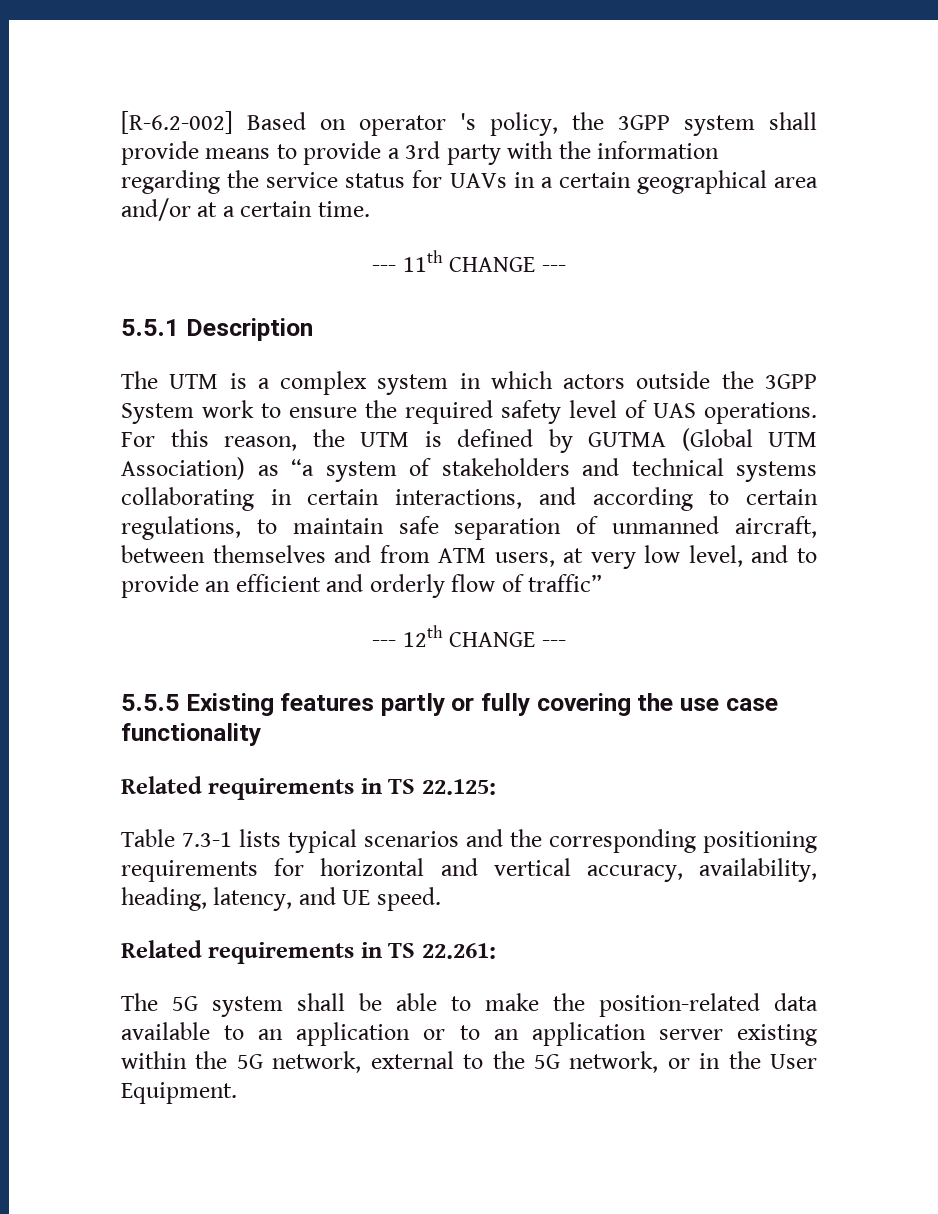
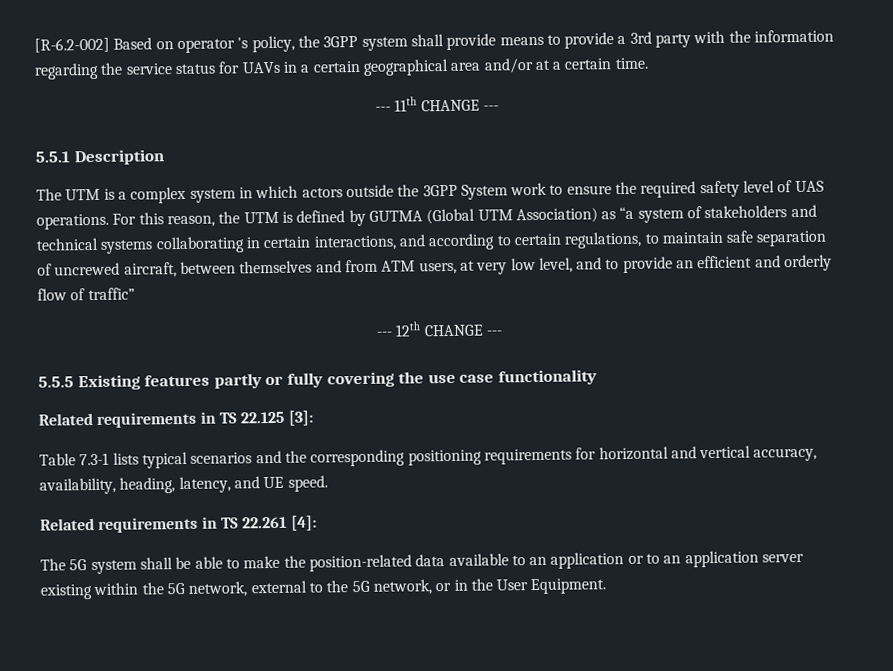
- For this reason, the UTM is defined by GUTMA (Global UTM Association) as “a system of stakeholders and technical systems collaborating in certain interactions, and according to certain regulations, to maintain safe separation of unmanned aircraft, between themselves and from ATM users, at very low level, and to provide an efficient and orderly flow of traffic”
+ For this reason, the UTM is defined by GUTMA (Global UTM Association) as “a system of stakeholders and technical systems collaborating in certain interactions, and according to certain regulations, to maintain safe separation of uncrewed aircraft, between themselves and from ATM users, at very low level, and to provide an efficient and orderly flow of traffic”
- Related requirements in TS 22.125:
+ Related requirements in TS 22.125 [3]:
- Related requirements in TS 22.261:
+ Related requirements in TS 22.261 [4]:

